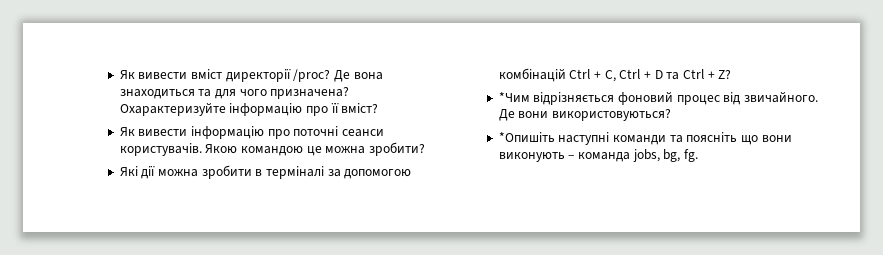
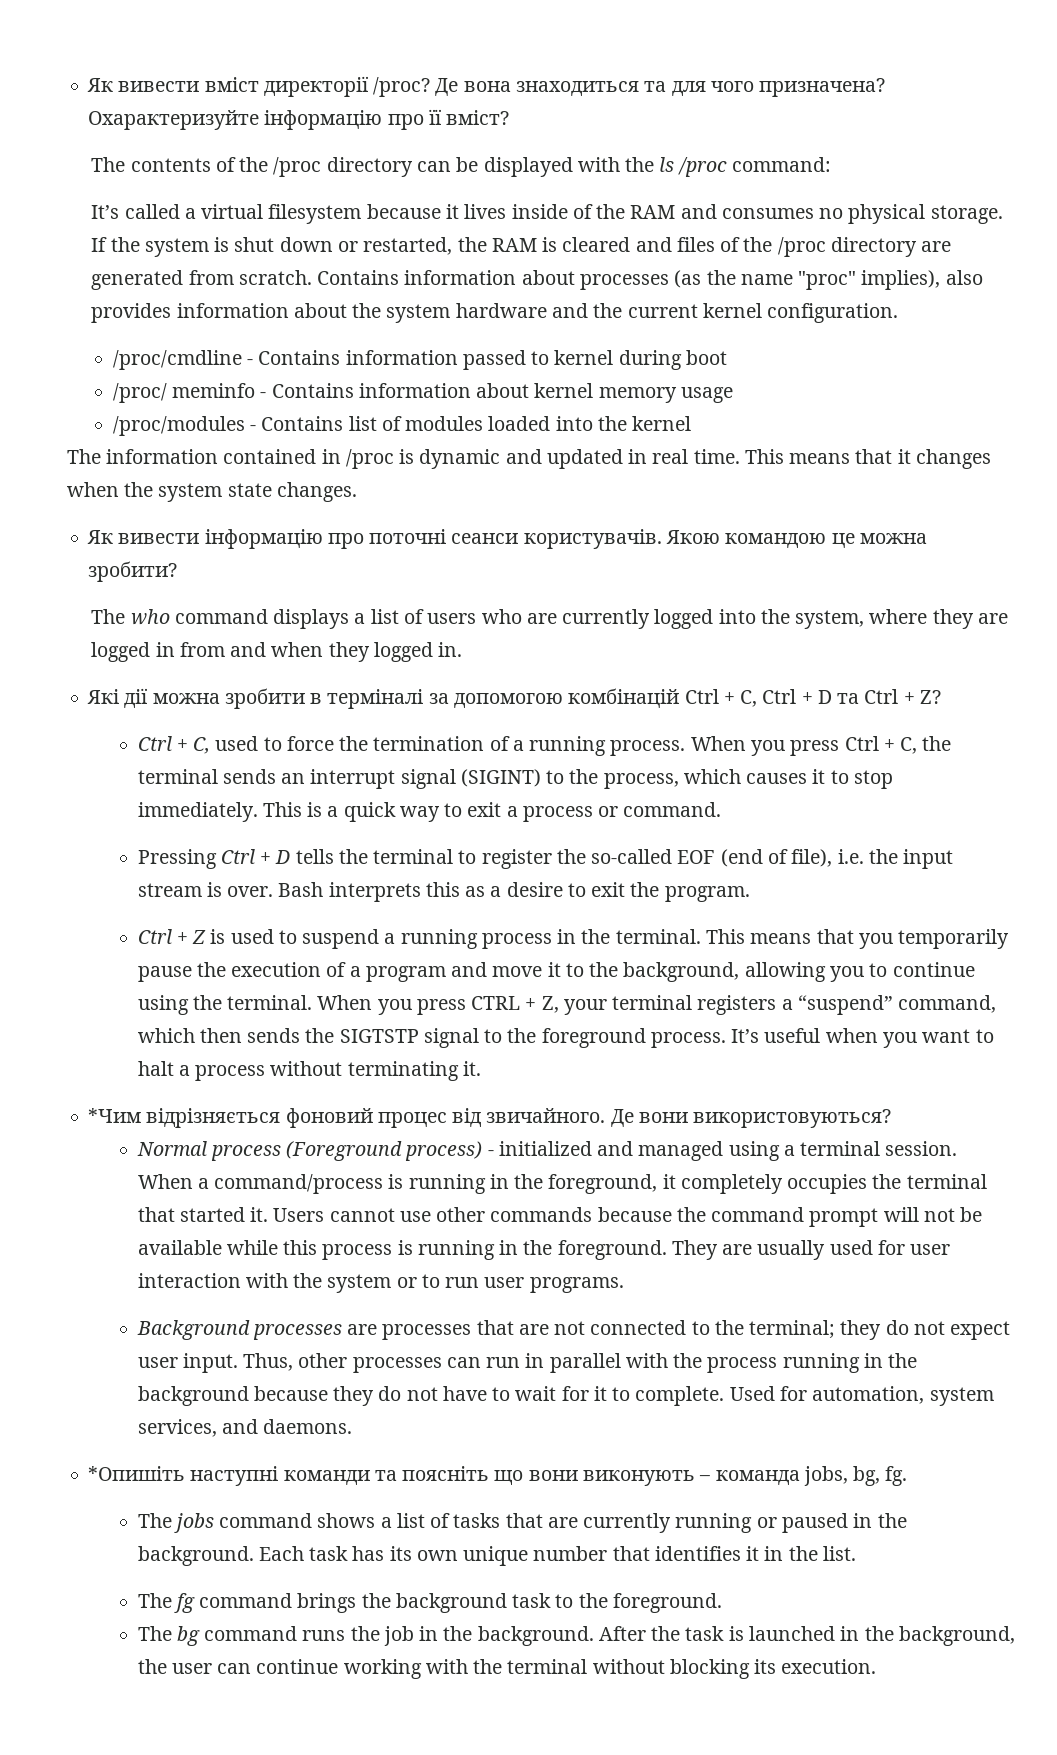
+ The contents of the /proc directory can be displayed with the ls /proc command:
+ It’s called a virtual filesystem because it lives inside of the RAM and consumes no physical storage. If the system is shut down or restarted, the RAM is cleared and files of the /proc directory are generated from scratch. Contains information about processes (as the name "proc" implies), also provides information about the system hardware and the current kernel configuration.
+ /proc/cmdline - Contains information passed to kernel during boot
+ /proc/ meminfo - Contains information about kernel memory usage
+ /proc/modules - Contains list of modules loaded into the kernel
+ The information contained in /proc is dynamic and updated in real time. This means that it changes when the system state changes.
+ The who command displays a list of users who are currently logged into the system, where they are logged in from and when they logged in.
+ Ctrl + C, used to force the termination of a running process. When you press Ctrl + C, the terminal sends an interrupt signal (SIGINT) to the process, which causes it to stop immediately. This is a quick way to exit a process or command.
+ Pressing Ctrl + D tells the terminal to register the so-called EOF (end of file), i.e. the input stream is over. Bash interprets this as a desire to exit the program.
+ Ctrl + Z is used to suspend a running process in the terminal. This means that you temporarily pause the execution of a program and move it to the background, allowing you to continue using the terminal. When you press CTRL + Z, your terminal registers a “suspend” command, which then sends the SIGTSTP signal to the foreground process. It’s useful when you want to halt a process without terminating it.
+ Normal process (Foreground process) - initialized and managed using a terminal session. When a command/process is running in the foreground, it completely occupies the terminal that started it. Users cannot use other commands because the command prompt will not be available while this process is running in the foreground. They are usually used for user interaction with the system or to run user programs.
+ Background processes are processes that are not connected to the terminal; they do not expect user input. Thus, other processes can run in parallel with the process running in the background because they do not have to wait for it to complete. Used for automation, system services, and daemons.
+ The jobs command shows a list of tasks that are currently running or paused in the background. Each task has its own unique number that identifies it in the list.
+ The fg command brings the background task to the foreground.
+ The bg command runs the job in the background. After the task is launched in the background, the user can continue working with the terminal without blocking its execution.

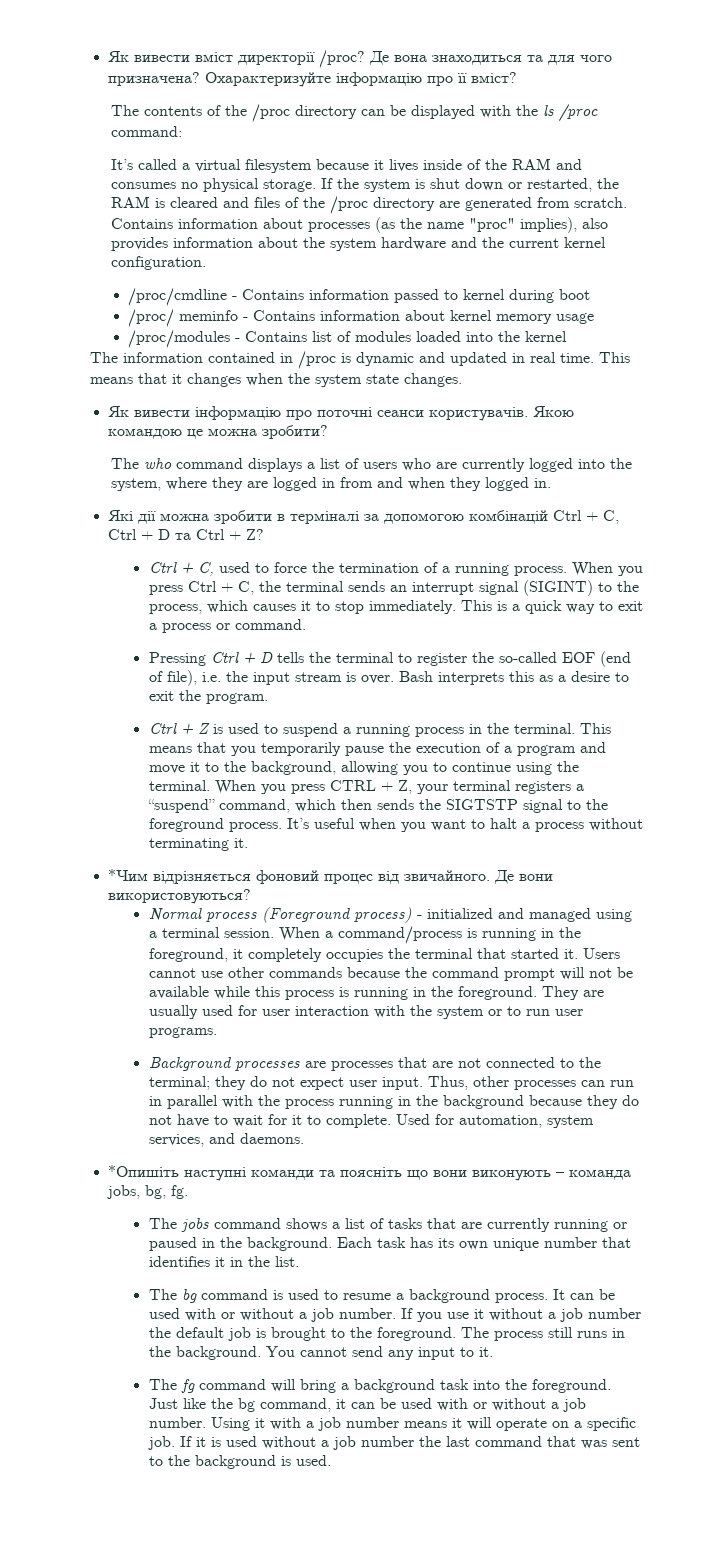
- The fg command brings the background task to the foreground.
- The bg command runs the job in the background. After the task is launched in the background, the user can continue working with the terminal without blocking its execution.
+ The bg command is used to resume a background process. It can be used with or without a job number. If you use it without a job number the default job is brought to the foreground. The process still runs in the background. You cannot send any input to it.
+ The fg command will bring a background task into the foreground. Just like the bg command, it can be used with or without a job number. Using it with a job number means it will operate on a specific job. If it is used without a job number the last command that was sent to the background is used.

